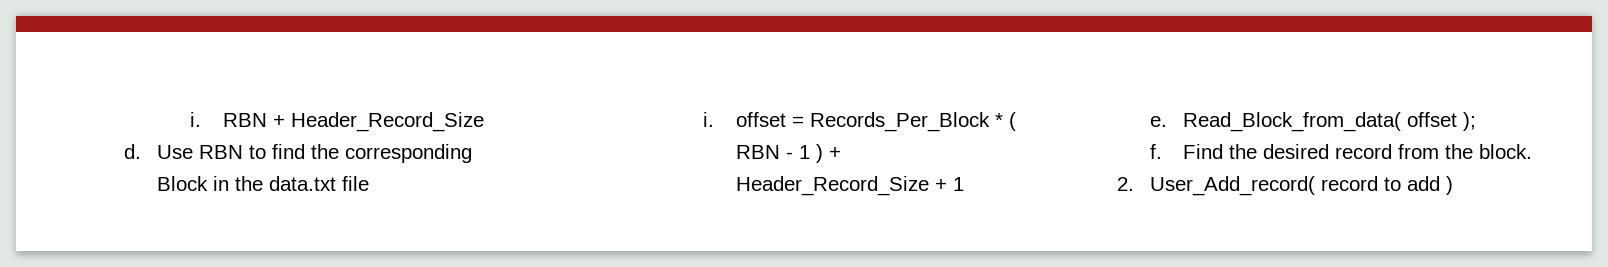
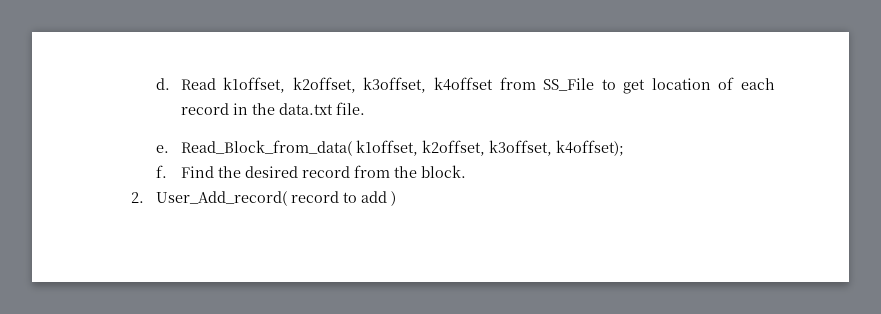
- i. RBN + Header_Record_Size
- d. Use RBN to find the corresponding Block in the data.txt file
- i. offset = Records_Per_Block * ( RBN - 1 ) + Header_Record_Size + 1
- e. Read_Block_from_data( offset );
+ d. Read k1offset, k2offset, k3offset, k4offset from SS_File to get location of each record in the data.txt file.
+ e. Read_Block_from_data( k1offset, k2offset, k3offset, k4offset);

